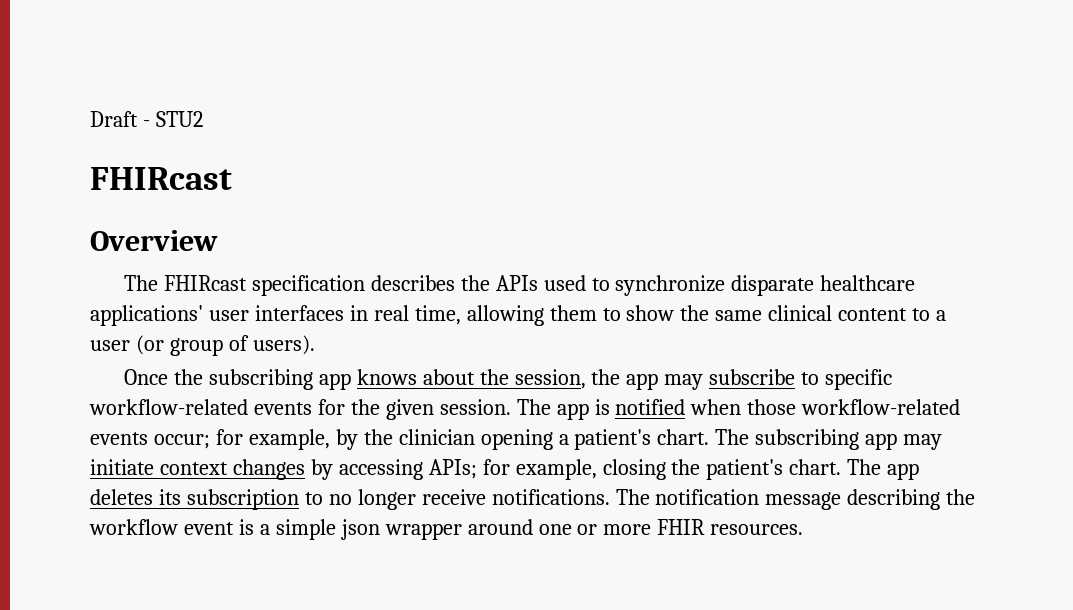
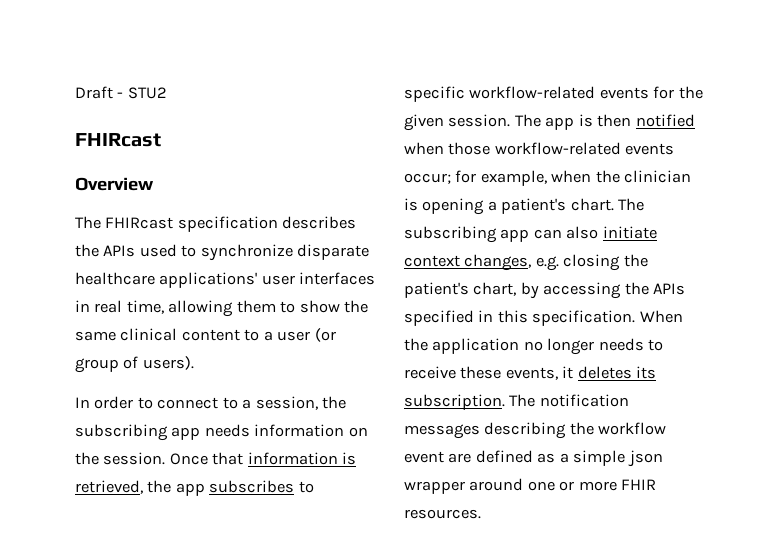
- Once the subscribing app knows about the session, the app may subscribe to specific workflow-related events for the given session.
+ In order to connect to a session, the subscribing app needs information on the session. Once that information is retrieved, the app subscribes to specific workflow-related events for the given session.
- The app is notified when those workflow-related events occur; for example, by the clinician opening a patient's chart.
+ The app is then notified when those workflow-related events occur; for example, when the clinician is opening a patient's chart.
- The subscribing app may initiate context changes by accessing APIs; for example, closing the patient's chart. The app deletes its subscription to no longer receive notifications.
+ The subscribing app can also initiate context changes, e.g. closing the patient's chart, by accessing the APIs specified in this specification. When the application no longer needs to receive these events, it deletes its subscription.
- The notification message describing the workflow event is a simple json wrapper around one or more FHIR resources.
+ The notification messages describing the workflow event are defined as a simple json wrapper around one or more FHIR resources.

